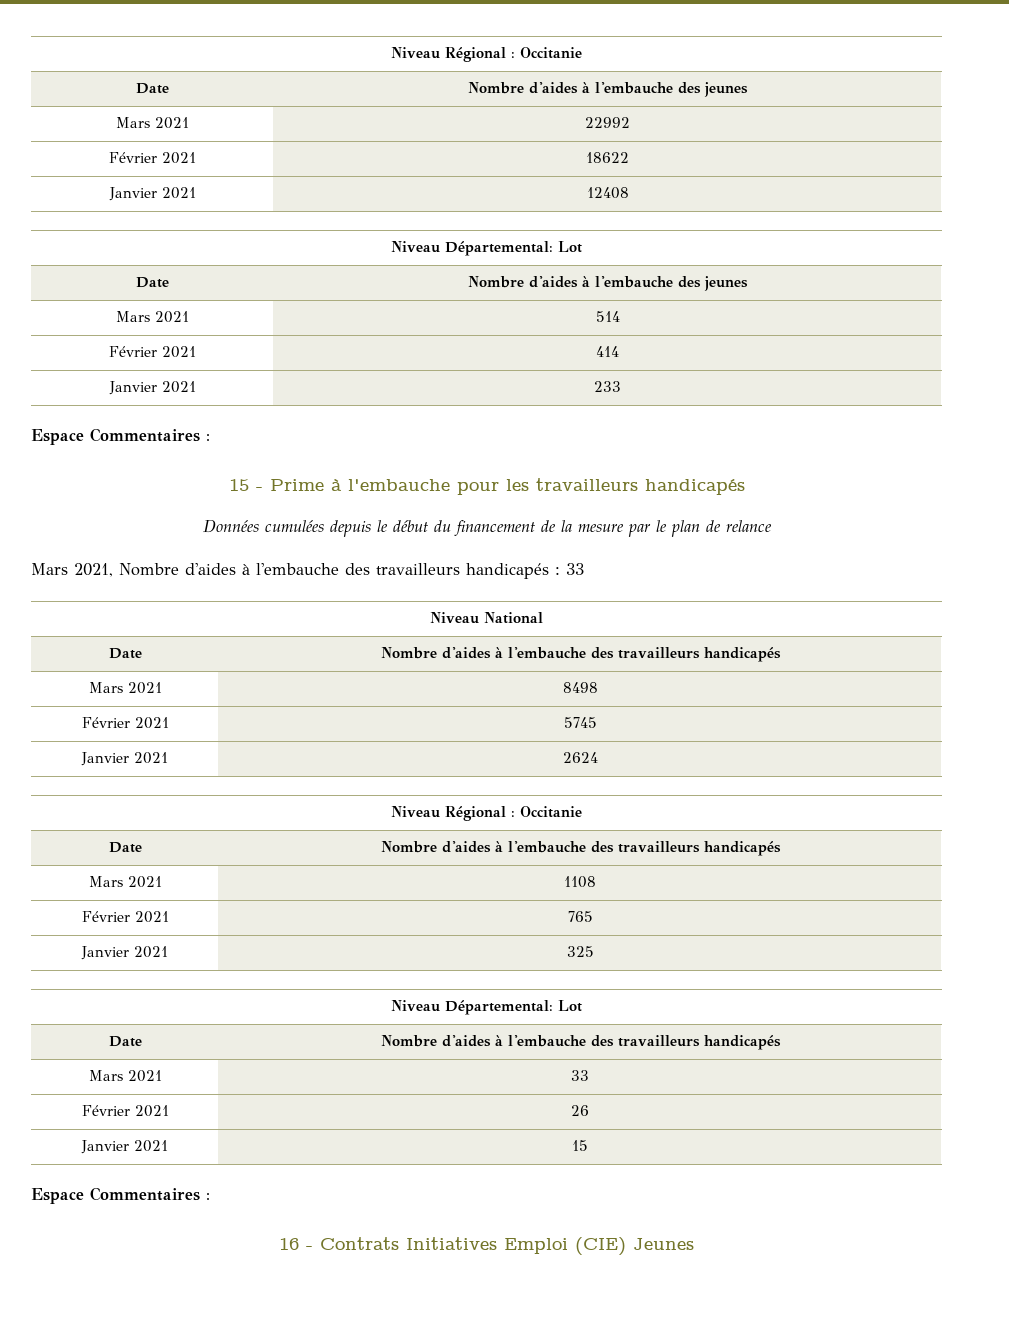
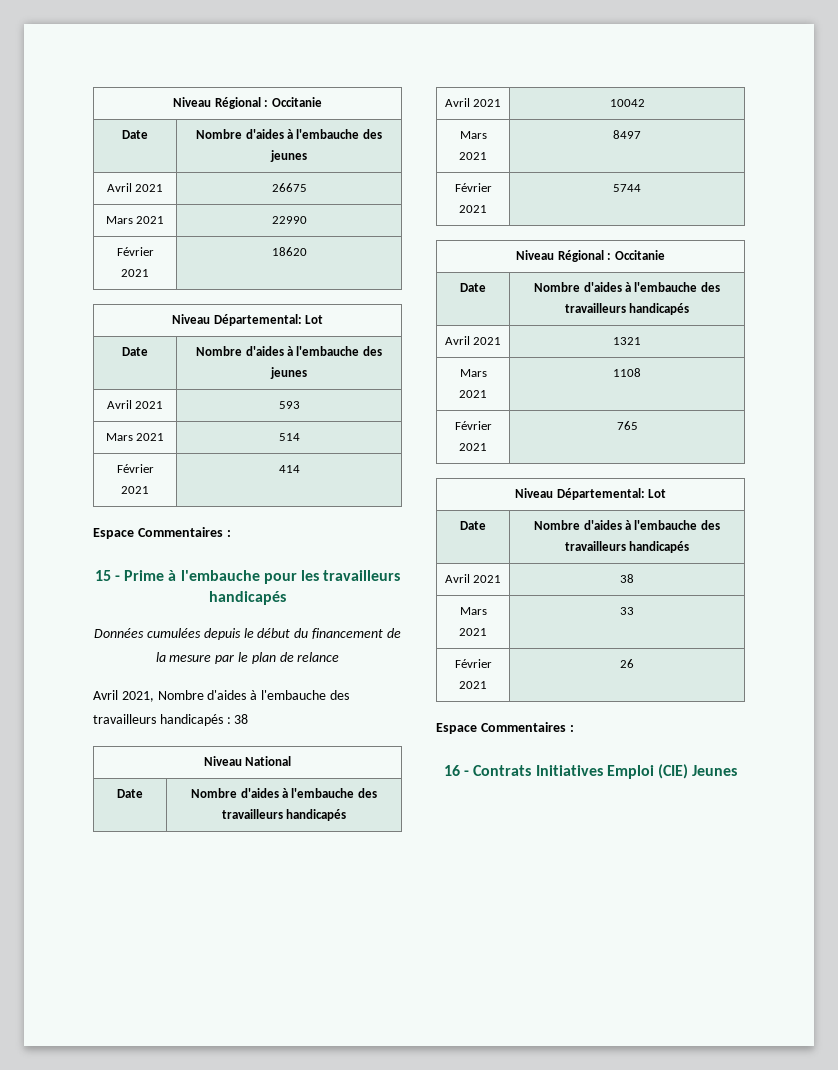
- Mars 2021 | 22992
- Février 2021 | 18622
- Janvier 2021 | 12408
+ Avril 2021 | 26675
+ Mars 2021 | 22990
+ Février 2021 | 18620
+ Avril 2021 | 593
- Janvier 2021 | 233
- Mars 2021, Nombre d'aides à l'embauche des travailleurs handicapés : 33
+ Avril 2021, Nombre d'aides à l'embauche des travailleurs handicapés : 38
- Mars 2021 | 8498
- Février 2021 | 5745
- Janvier 2021 | 2624
+ Avril 2021 | 10042
+ Mars 2021 | 8497
+ Février 2021 | 5744
+ Avril 2021 | 1321
- Janvier 2021 | 325
+ Avril 2021 | 38
- Janvier 2021 | 15

